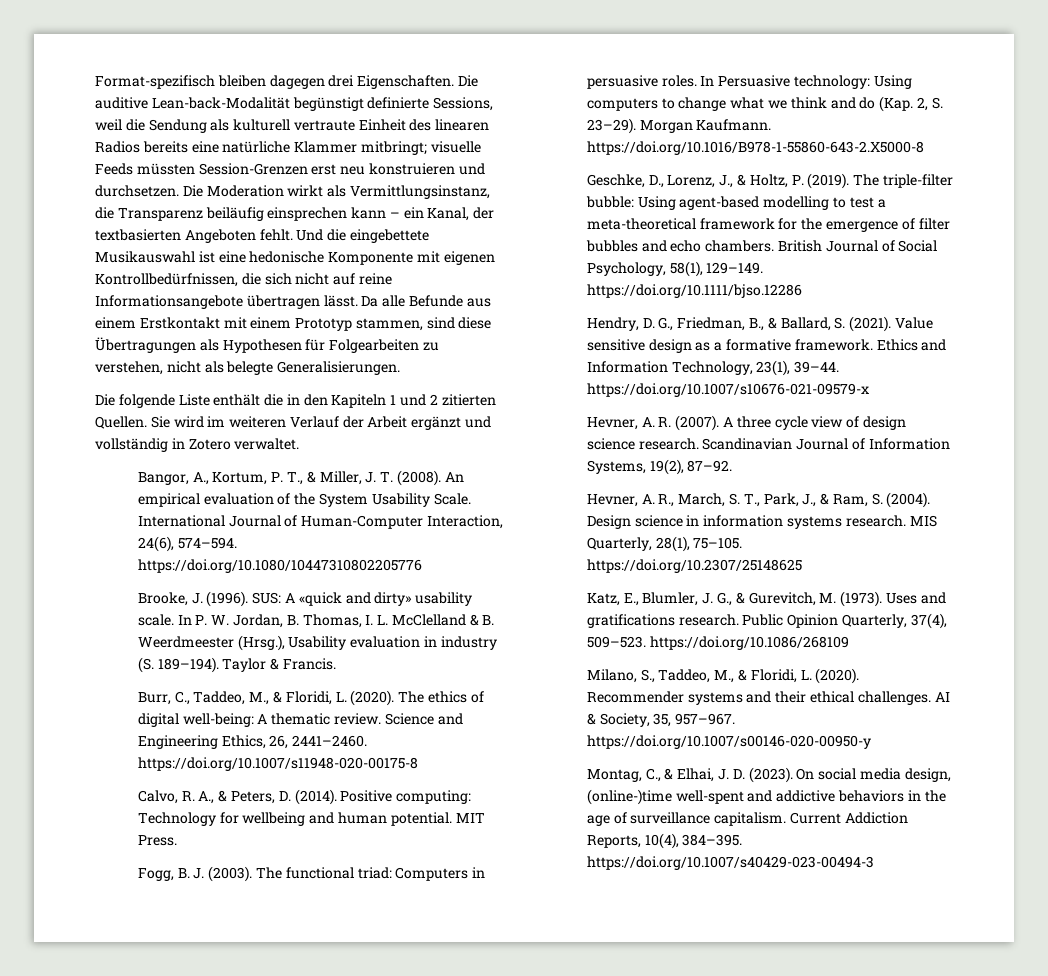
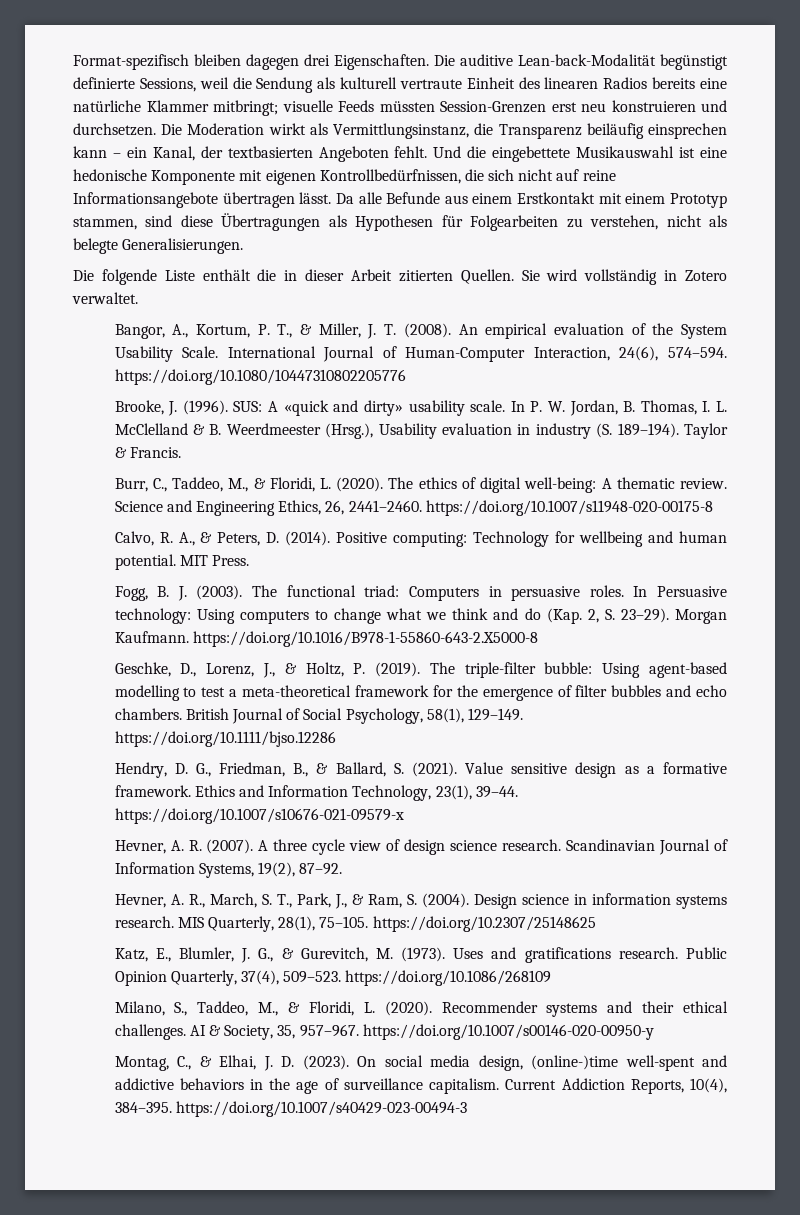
- Die folgende Liste enthält die in den Kapiteln 1 und 2 zitierten Quellen. Sie wird im weiteren Verlauf der Arbeit ergänzt und vollständig in Zotero verwaltet.
+ Die folgende Liste enthält die in dieser Arbeit zitierten Quellen. Sie wird vollständig in Zotero verwaltet.

